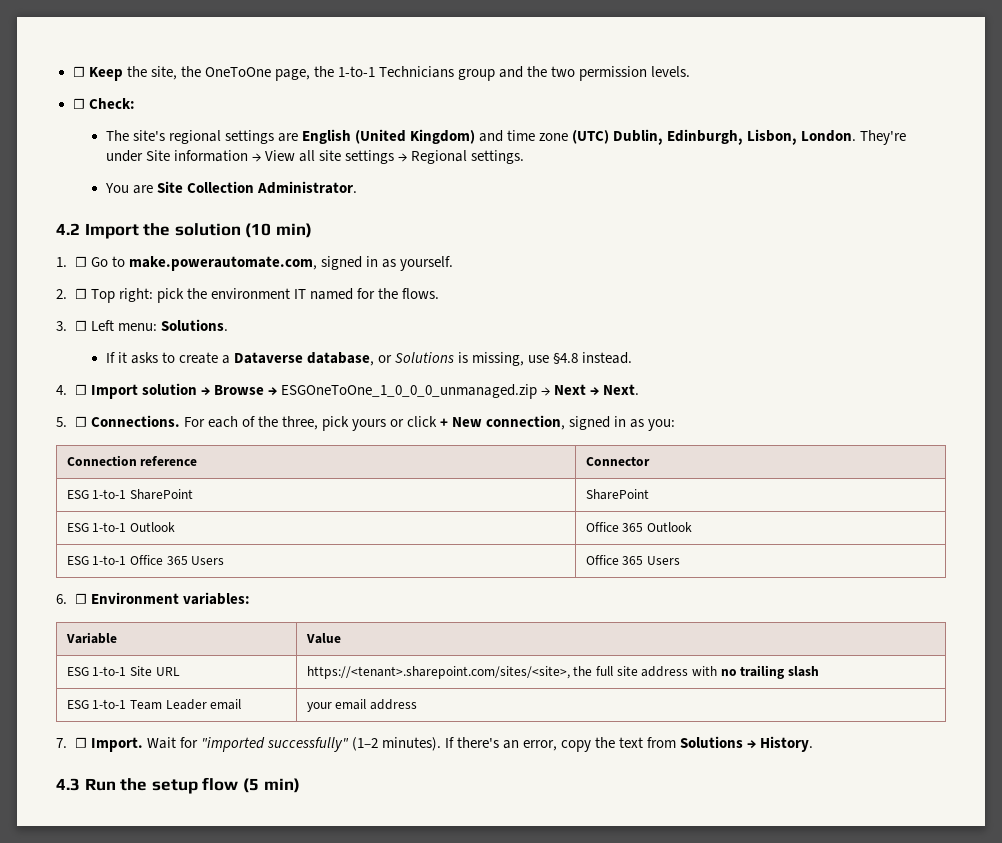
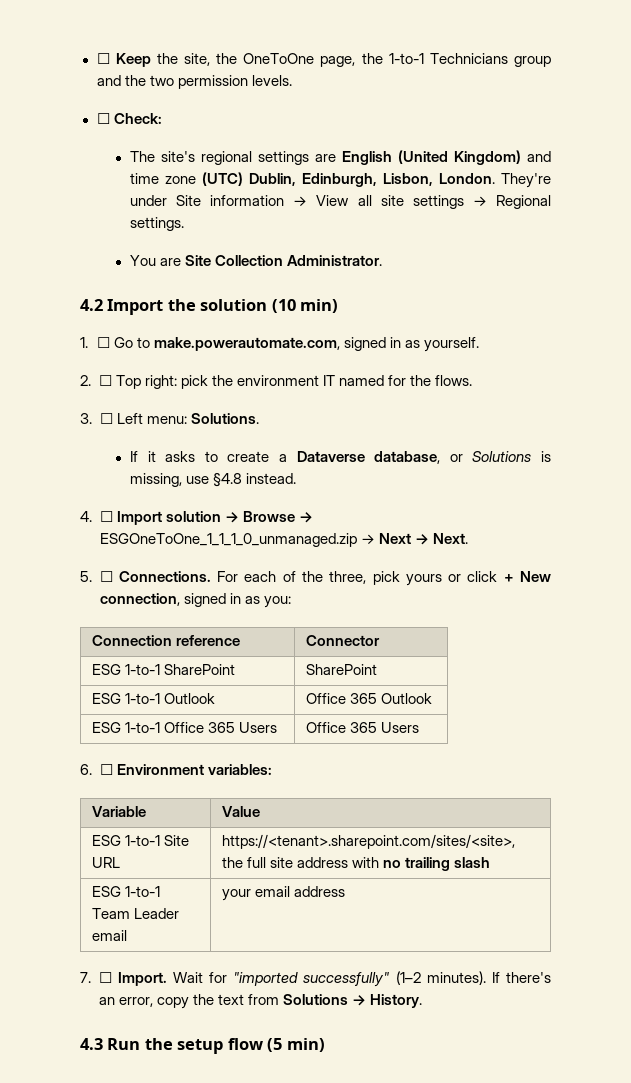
- 4. ☐ Import solution → Browse → ESGOneToOne_1_0_0_0_unmanaged.zip → Next → Next.
+ 4. ☐ Import solution → Browse → ESGOneToOne_1_1_1_0_unmanaged.zip → Next → Next.

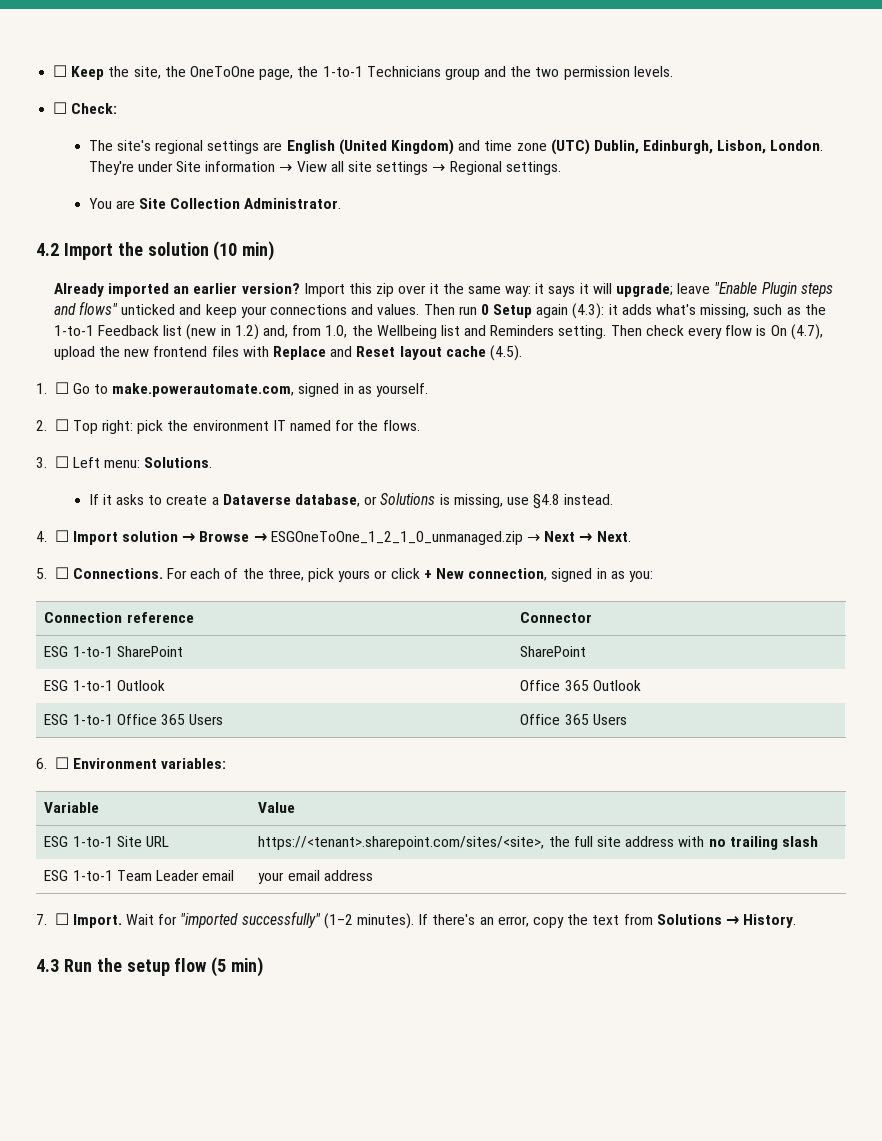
+ Already imported an earlier version? Import this zip over it the same way: it says it will upgrade; leave "Enable Plugin steps and flows" unticked and keep your connections and values. Then run 0 Setup again (4.3): it adds what's missing, such as the 1-to-1 Feedback list (new in 1.2) and, from 1.0, the Wellbeing list and Reminders setting. Then check every flow is On (4.7), upload the new frontend files with Replace and Reset layout cache (4.5).
- 4. ☐ Import solution → Browse → ESGOneToOne_1_1_1_0_unmanaged.zip → Next → Next.
+ 4. ☐ Import solution → Browse → ESGOneToOne_1_2_1_0_unmanaged.zip → Next → Next.

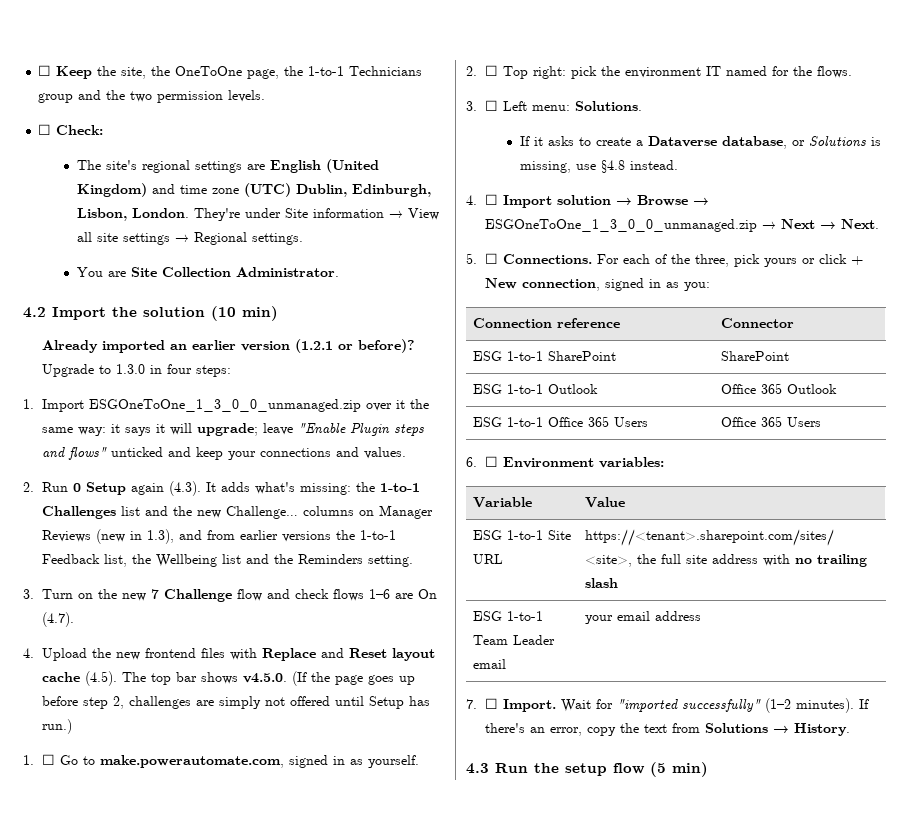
- Already imported an earlier version? Import this zip over it the same way: it says it will upgrade; leave "Enable Plugin steps and flows" unticked and keep your connections and values. Then run 0 Setup again (4.3): it adds what's missing, such as the 1-to-1 Feedback list (new in 1.2) and, from 1.0, the Wellbeing list and Reminders setting. Then check every flow is On (4.7), upload the new frontend files with Replace and Reset layout cache (4.5).
+ Already imported an earlier version (1.2.1 or before)? Upgrade to 1.3.0 in four steps:
+ 1. Import ESGOneToOne_1_3_0_0_unmanaged.zip over it the same way: it says it will upgrade; leave "Enable Plugin steps and flows" unticked and keep your connections and values.
+ 2. Run 0 Setup again (4.3). It adds what's missing: the 1-to-1 Challenges list and the new Challenge… columns on Manager Reviews (new in 1.3), and from earlier versions the 1-to-1 Feedback list, the Wellbeing list and the Reminders setting.
+ 3. Turn on the new 7 Challenge flow and check flows 1–6 are On (4.7).
+ 4. Upload the new frontend files with Replace and Reset layout cache (4.5). The top bar shows v4.5.0. (If the page goes up before step 2, challenges are simply not offered until Setup has run.)
- 4. ☐ Import solution → Browse → ESGOneToOne_1_2_1_0_unmanaged.zip → Next → Next.
+ 4. ☐ Import solution → Browse → ESGOneToOne_1_3_0_0_unmanaged.zip → Next → Next.

